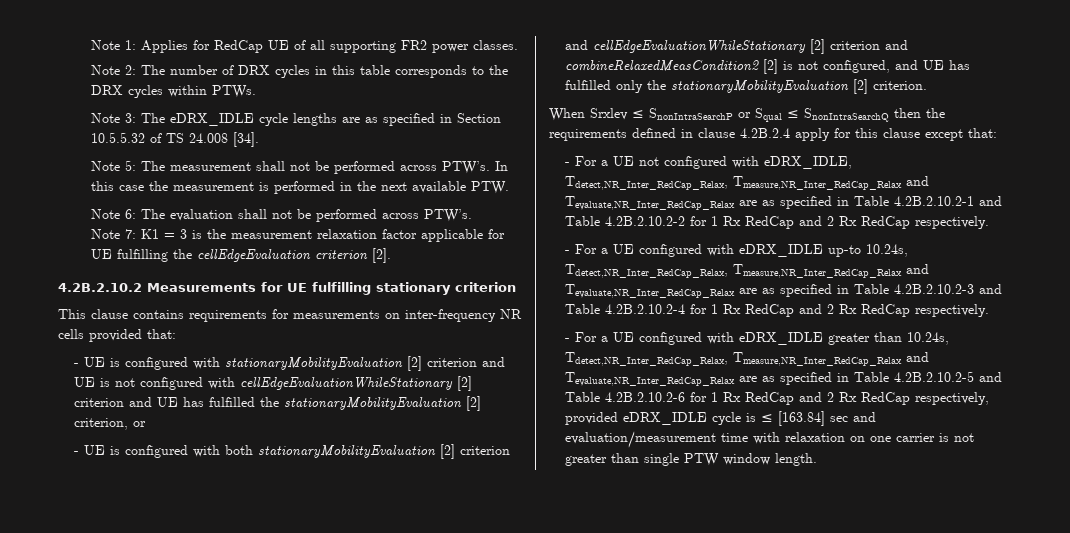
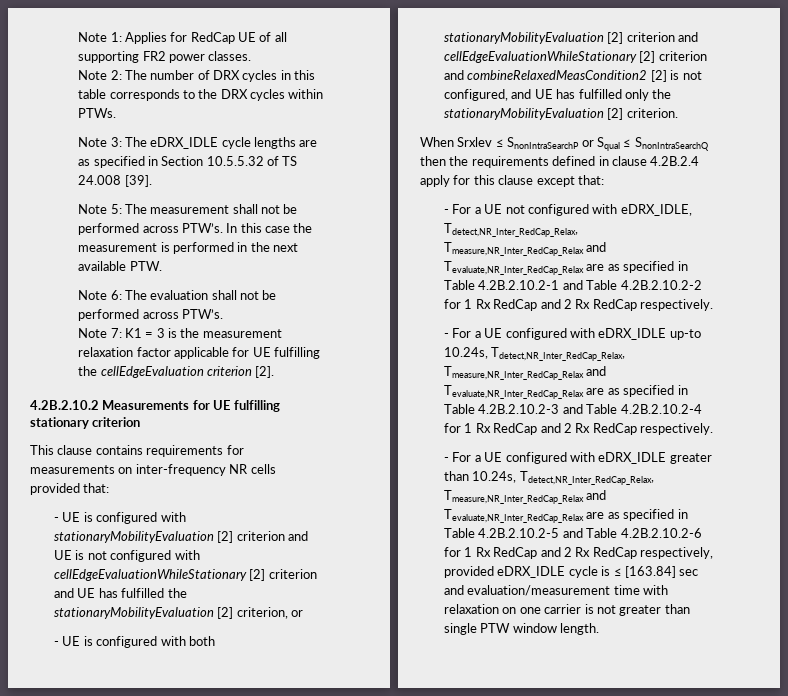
- Note 3: The eDRX_IDLE cycle lengths are as specified in Section 10.5.5.32 of TS 24.008 [34].
+ Note 3: The eDRX_IDLE cycle lengths are as specified in Section 10.5.5.32 of TS 24.008 [39].

